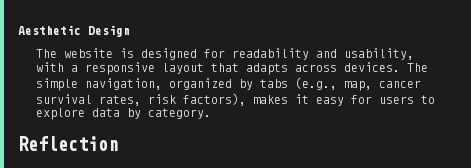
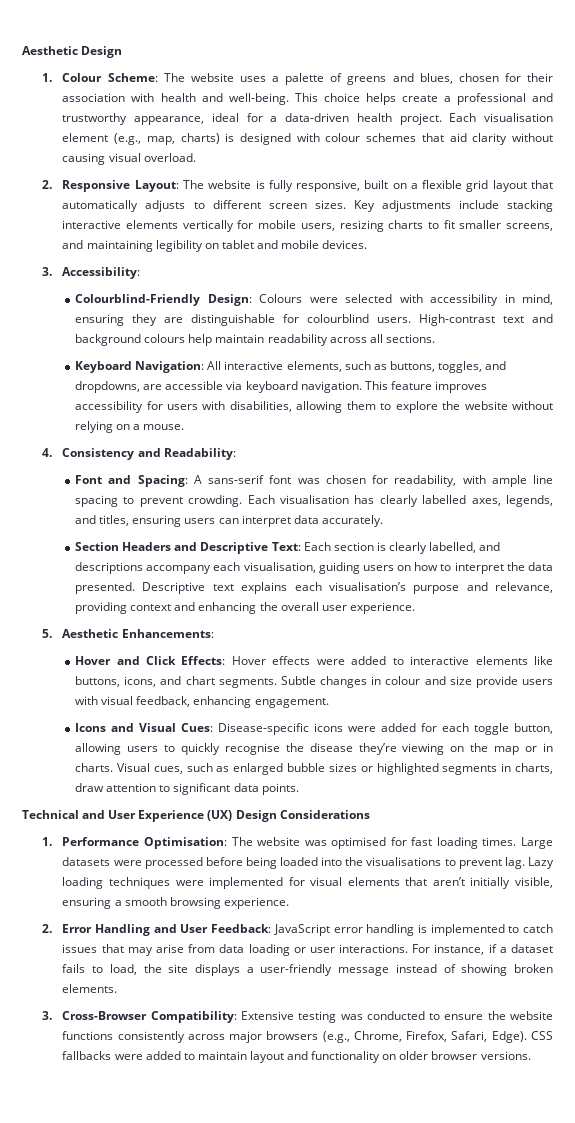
- The website is designed for readability and usability, with a responsive layout that adapts across devices. The simple navigation, organized by tabs (e.g., map, cancer survival rates, risk factors), makes it easy for users to explore data by category.
- Reflection
+ 1. Colour Scheme: The website uses a palette of greens and blues, chosen for their association with health and well-being. This choice helps create a professional and trustworthy appearance, ideal for a data-driven health project. Each visualisation element (e.g., map, charts) is designed with colour schemes that aid clarity without causing visual overload.
+ 2. Responsive Layout: The website is fully responsive, built on a flexible grid layout that automatically adjusts to different screen sizes. Key adjustments include stacking interactive elements vertically for mobile users, resizing charts to fit smaller screens, and maintaining legibility on tablet and mobile devices.
+ 3. Accessibility:
+ Colourblind-Friendly Design: Colours were selected with accessibility in mind, ensuring they are distinguishable for colourblind users. High-contrast text and background colours help maintain readability across all sections.
+ Keyboard Navigation: All interactive elements, such as buttons, toggles, and dropdowns, are accessible via keyboard navigation. This feature improves accessibility for users with disabilities, allowing them to explore the website without relying on a mouse.
+ 4. Consistency and Readability:
+ Font and Spacing: A sans-serif font was chosen for readability, with ample line spacing to prevent crowding. Each visualisation has clearly labelled axes, legends, and titles, ensuring users can interpret data accurately.
+ Section Headers and Descriptive Text: Each section is clearly labelled, and descriptions accompany each visualisation, guiding users on how to interpret the data presented. Descriptive text explains each visualisation’s purpose and relevance, providing context and enhancing the overall user experience.
+ 5. Aesthetic Enhancements:
+ Hover and Click Effects: Hover effects were added to interactive elements like buttons, icons, and chart segments. Subtle changes in colour and size provide users with visual feedback, enhancing engagement.
+ Icons and Visual Cues: Disease-specific icons were added for each toggle button, allowing users to quickly recognise the disease they’re viewing on the map or in charts. Visual cues, such as enlarged bubble sizes or highlighted segments in charts, draw attention to significant data points.
+ Technical and User Experience (UX) Design Considerations
+ 1. Performance Optimisation: The website was optimised for fast loading times. Large datasets were processed before being loaded into the visualisations to prevent lag. Lazy loading techniques were implemented for visual elements that aren’t initially visible, ensuring a smooth browsing experience.
+ 2. Error Handling and User Feedback: JavaScript error handling is implemented to catch issues that may arise from data loading or user interactions. For instance, if a dataset fails to load, the site displays a user-friendly message instead of showing broken elements.
+ 3. Cross-Browser Compatibility: Extensive testing was conducted to ensure the website functions consistently across major browsers (e.g., Chrome, Firefox, Safari, Edge). CSS fallbacks were added to maintain layout and functionality on older browser versions.

